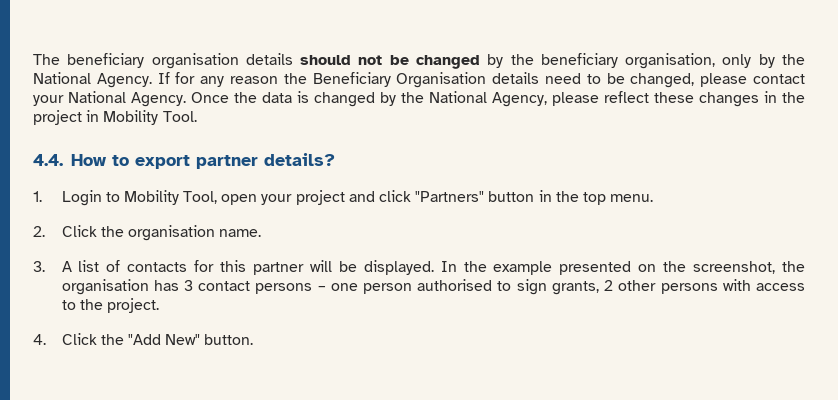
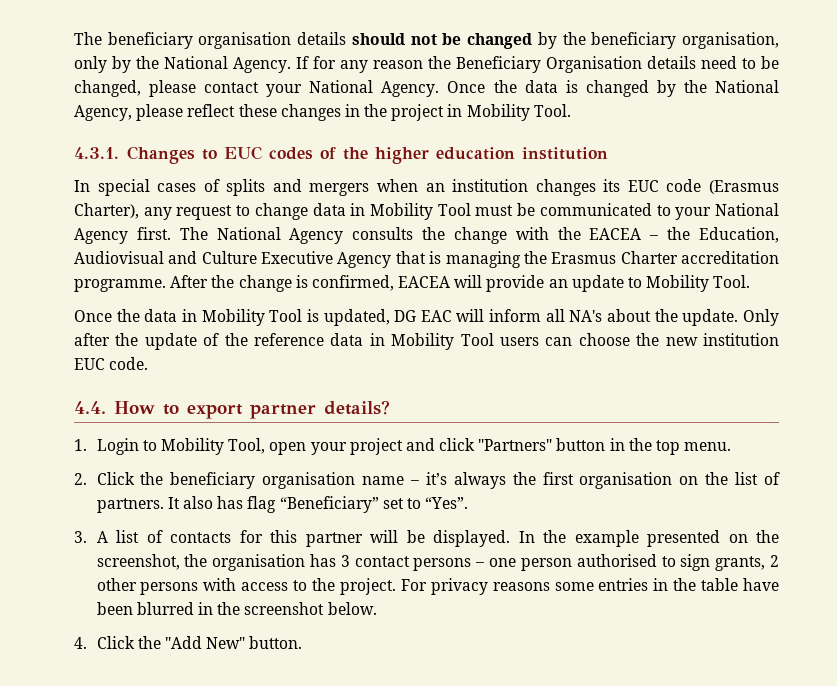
+ 4.3.1. Changes to EUC codes of the higher education institution
+ In special cases of splits and mergers when an institution changes its EUC code (Erasmus Charter), any request to change data in Mobility Tool must be communicated to your National Agency first. The National Agency consults the change with the EACEA – the Education, Audiovisual and Culture Executive Agency that is managing the Erasmus Charter accreditation programme. After the change is confirmed, EACEA will provide an update to Mobility Tool.
+ Once the data in Mobility Tool is updated, DG EAC will inform all NA's about the update. Only after the update of the reference data in Mobility Tool users can choose the new institution EUC code.
- 2. Click the organisation name.
+ 2. Click the beneficiary organisation name – it’s always the first organisation on the list of partners. It also has flag “Beneficiary” set to “Yes”.
+ For privacy reasons some entries in the table have been blurred in the screenshot below.

